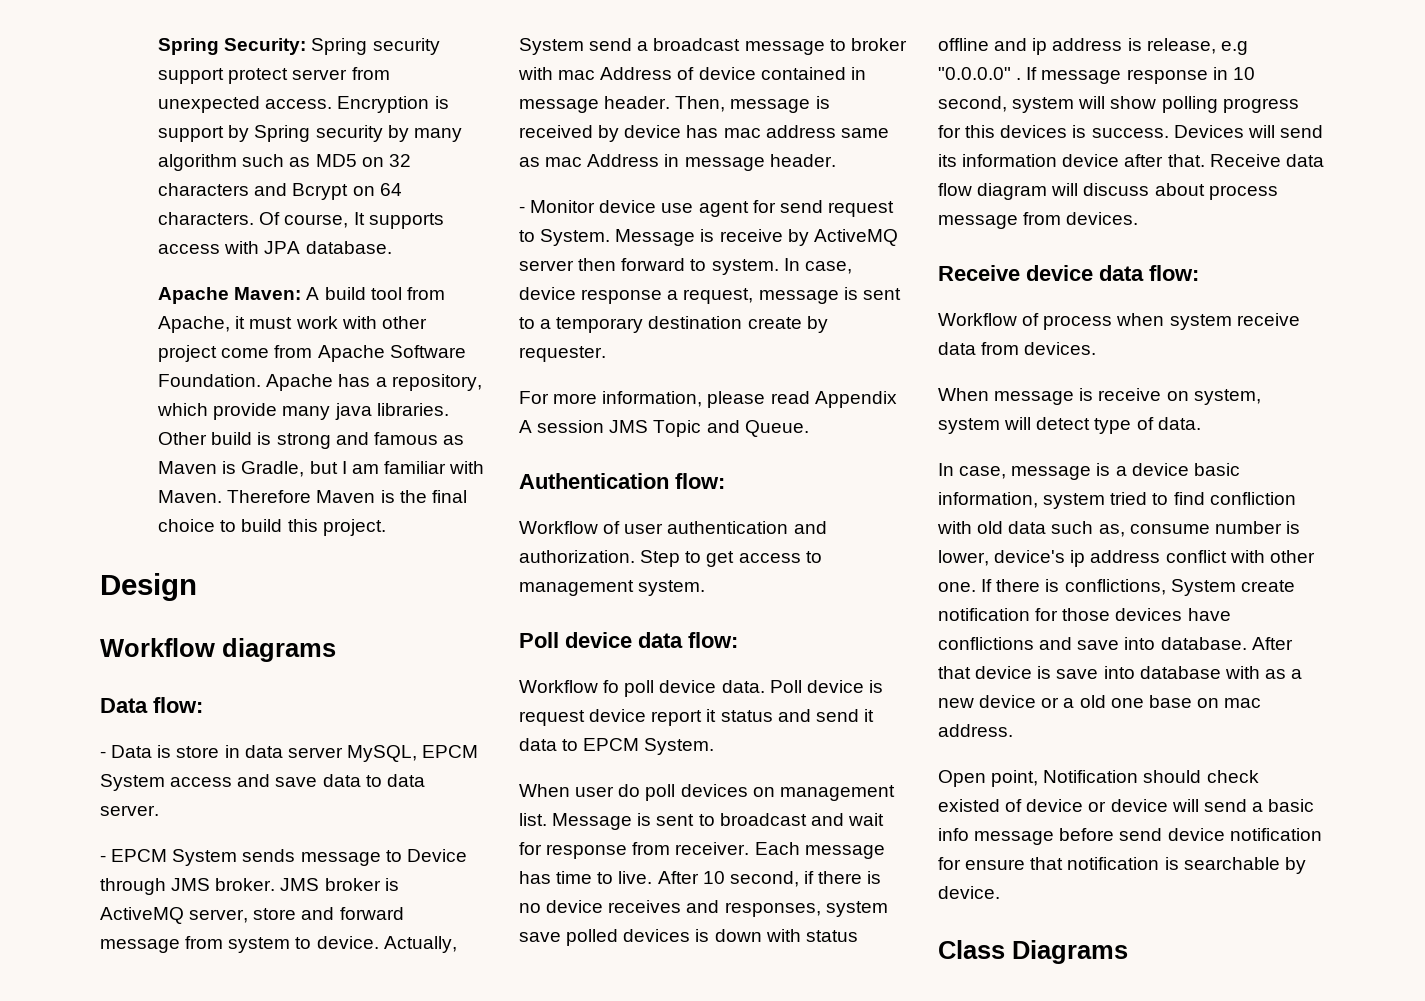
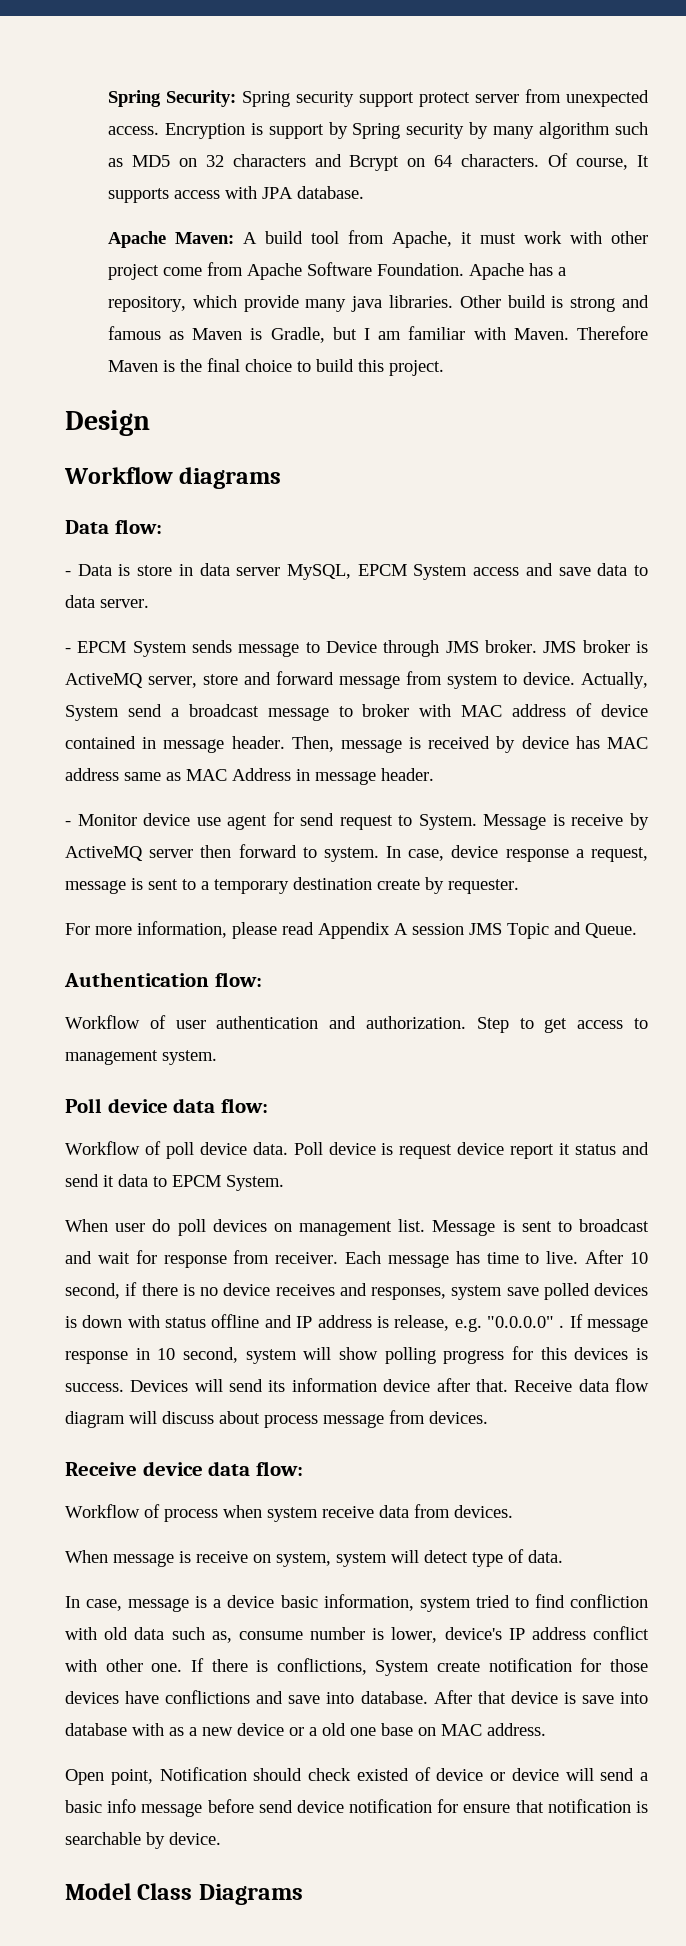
- Actually, System send a broadcast message to broker with mac Address of device contained in message header.
+ Actually, System send a broadcast message to broker with MAC address of device contained in message header.
- Then, message is received by device has mac address same as mac Address in message header.
+ Then, message is received by device has MAC address same as MAC Address in message header.
- Workflow fo poll device data.
+ Workflow of poll device data.
- After 10 second, if there is no device receives and responses, system save polled devices is down with status offline and ip address is release, e.g "0.0.0.0" .
+ After 10 second, if there is no device receives and responses, system save polled devices is down with status offline and IP address is release, e.g. "0.0.0.0" .
- In case, message is a device basic information, system tried to find confliction with old data such as, consume number is lower, device's ip address conflict with other one.
+ In case, message is a device basic information, system tried to find confliction with old data such as, consume number is lower, device's IP address conflict with other one.
- After that device is save into database with as a new device or a old one base on mac address.
+ After that device is save into database with as a new device or a old one base on MAC address.
- Class Diagrams
+ Model Class Diagrams

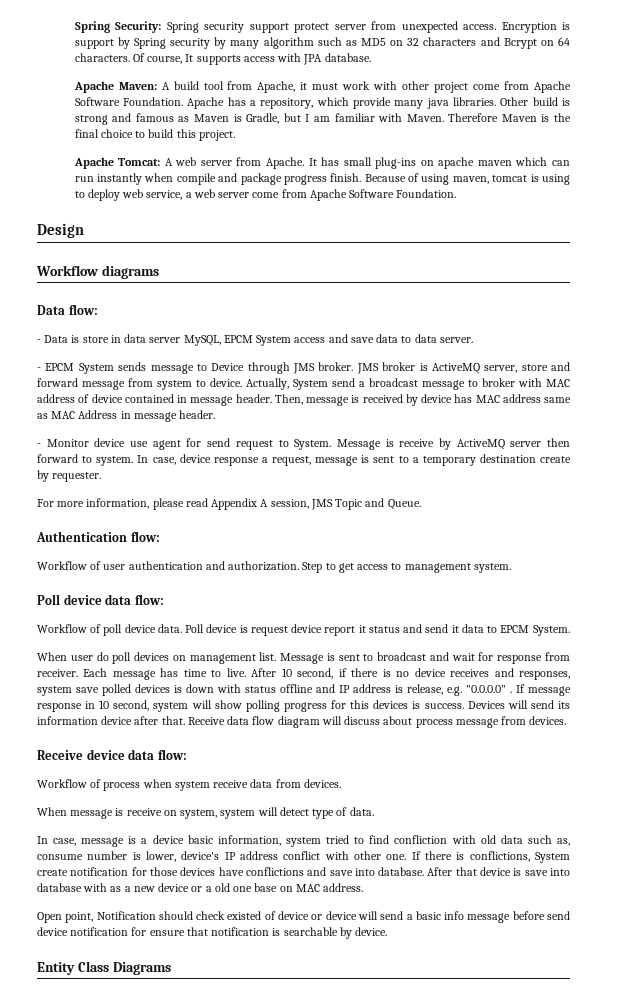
+ Apache Tomcat: A web server from Apache. It has small plug-ins on apache maven which can run instantly when compile and package progress finish. Because of using maven, tomcat is using to deploy web service, a web server come from Apache Software Foundation.
- For more information, please read Appendix A session JMS Topic and Queue.
+ For more information, please read Appendix A session, JMS Topic and Queue.
- Model Class Diagrams
+ Entity Class Diagrams

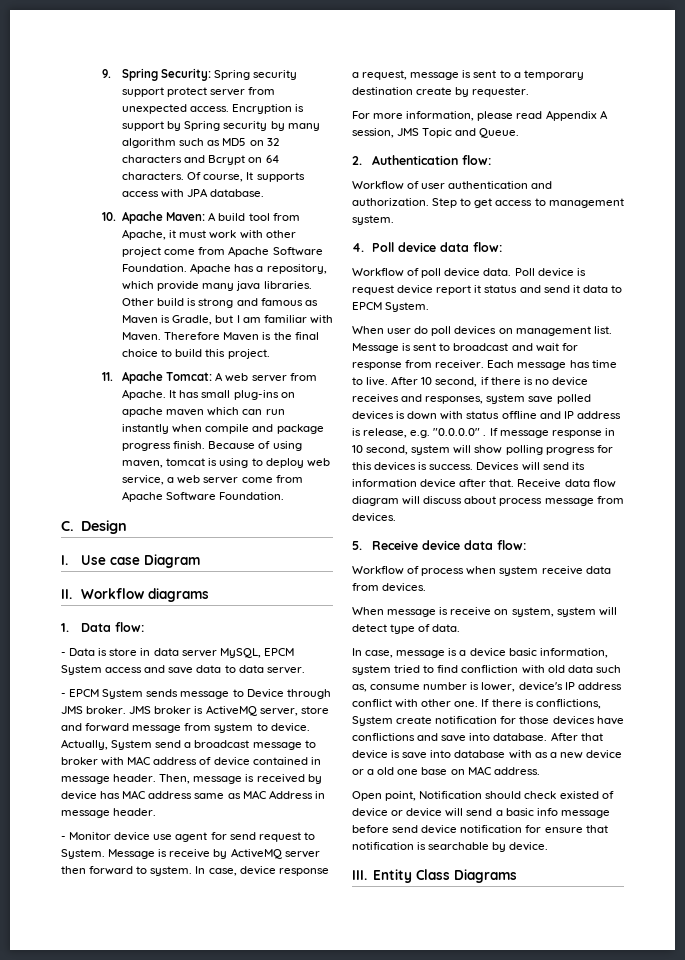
- Spring Security: Spring security support protect server from unexpected access.
+ 9. Spring Security: Spring security support protect server from unexpected access.
- Apache Maven: A build tool from Apache, it must work with other project come from Apache Software Foundation.
+ 10. Apache Maven: A build tool from Apache, it must work with other project come from Apache Software Foundation.
- Apache Tomcat: A web server from Apache.
+ 11. Apache Tomcat: A web server from Apache.
- Design
+ C. Design
- Workflow diagrams
+ I. Use case Diagram
+ II. Workflow diagrams
- Data flow:
+ 1. Data flow:
- Authentication flow:
+ 2. Authentication flow:
- Poll device data flow:
+ 4. Poll device data flow:
- Receive device data flow:
+ 5. Receive device data flow:
- Entity Class Diagrams
+ III. Entity Class Diagrams

